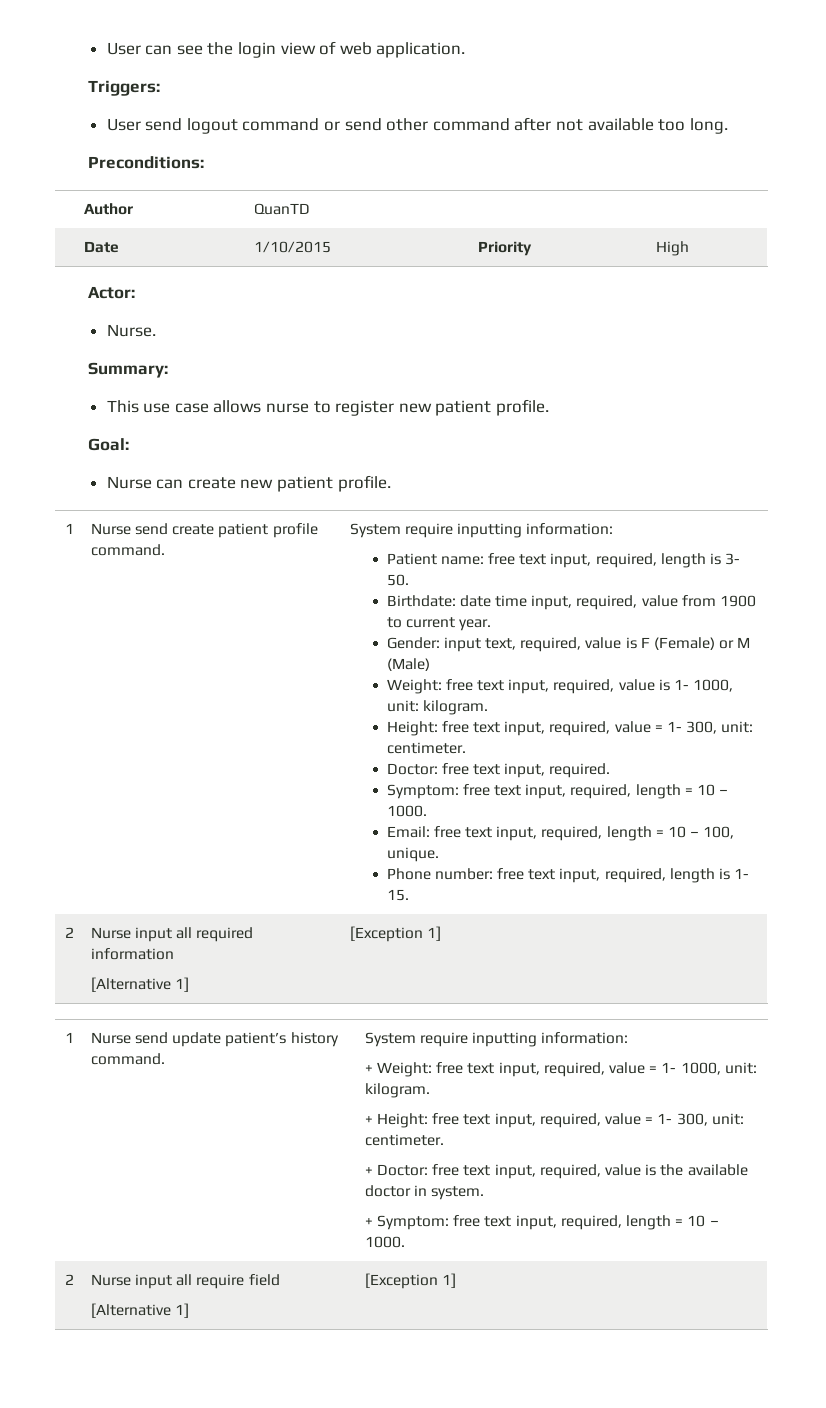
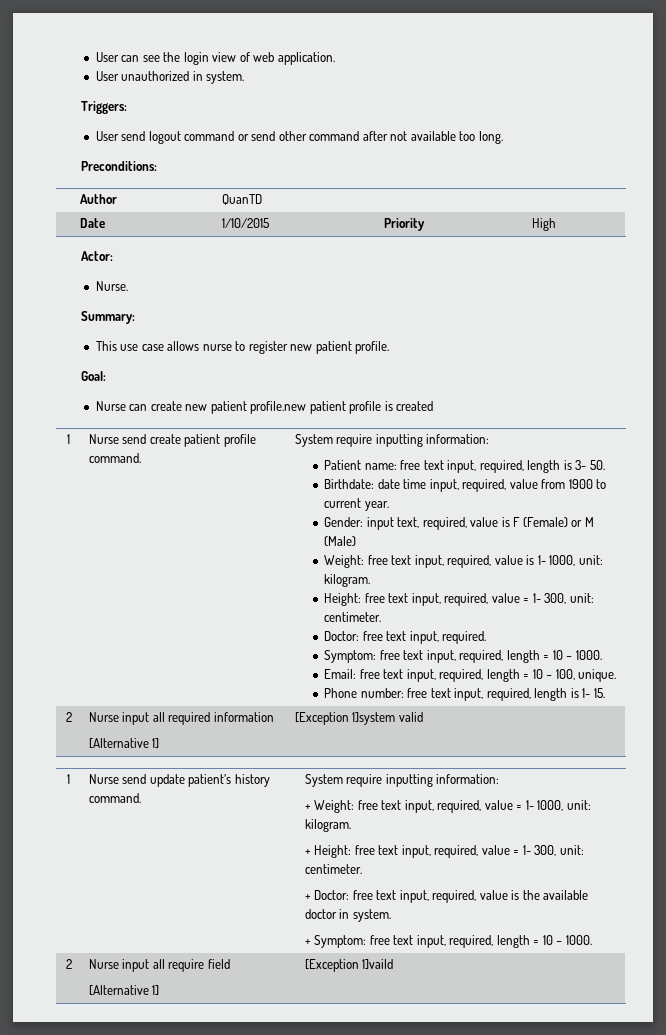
+ User unauthorized in system.
- Nurse can create new patient profile.
+ Nurse can create new patient profile.new patient profile is created
  2 | Nurse input all required information
- [Alternative 1] | [Exception 1]
+ [Alternative 1] | [Exception 1]system valid
  2 | Nurse input all require field
- [Alternative 1] | [Exception 1]
+ [Alternative 1] | [Exception 1]vaild

